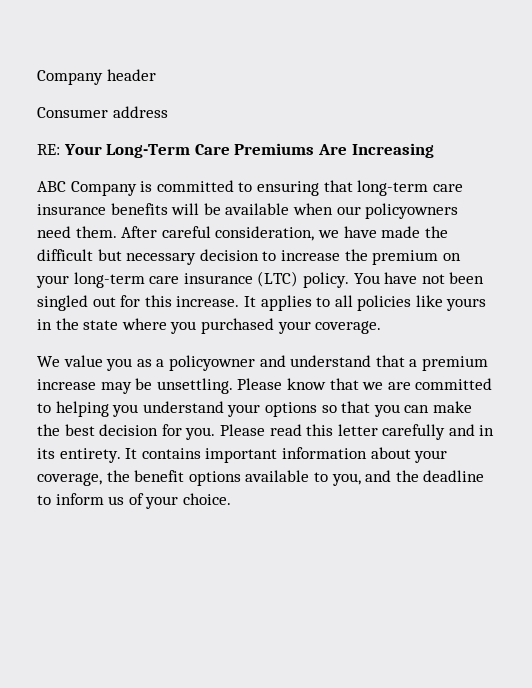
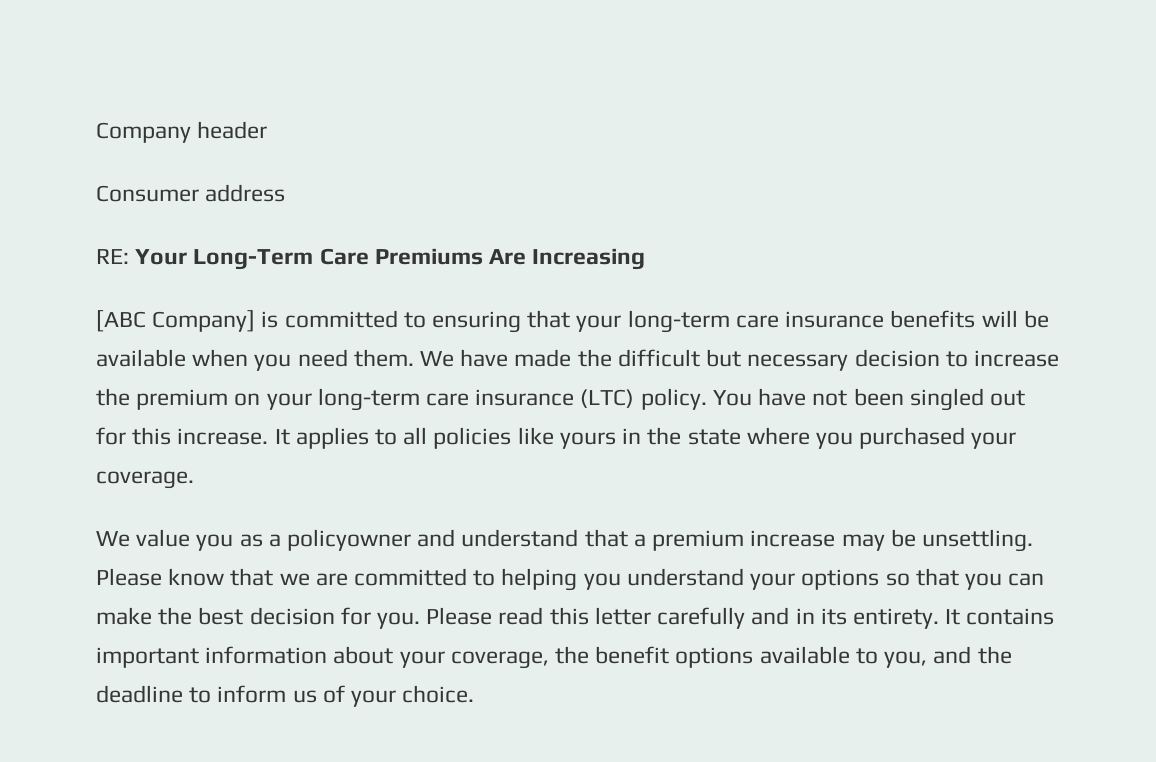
- ABC Company is committed to ensuring that long-term care insurance benefits will be available when our policyowners need them. After careful consideration, we have made the difficult but necessary decision to increase the premium on your long-term care insurance (LTC) policy.
+ [ABC Company] is committed to ensuring that your long-term care insurance benefits will be available when you need them. We have made the difficult but necessary decision to increase the premium on your long-term care insurance (LTC) policy.

